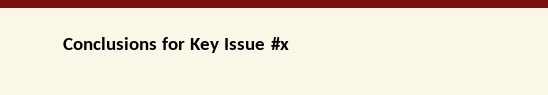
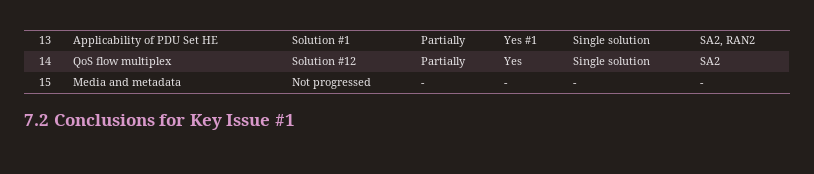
- Conclusions for Key Issue #x
+ 13 | Applicability of PDU Set HE | Solution #1 | Partially | Yes #1 | Single solution | SA2, RAN2
+ 14 | QoS flow multiplex | Solution #12 | Partially | Yes | Single solution | SA2
+ 15 | Media and metadata | Not progressed | - | - | - | -
+ 7.2 Conclusions for Key Issue #1

